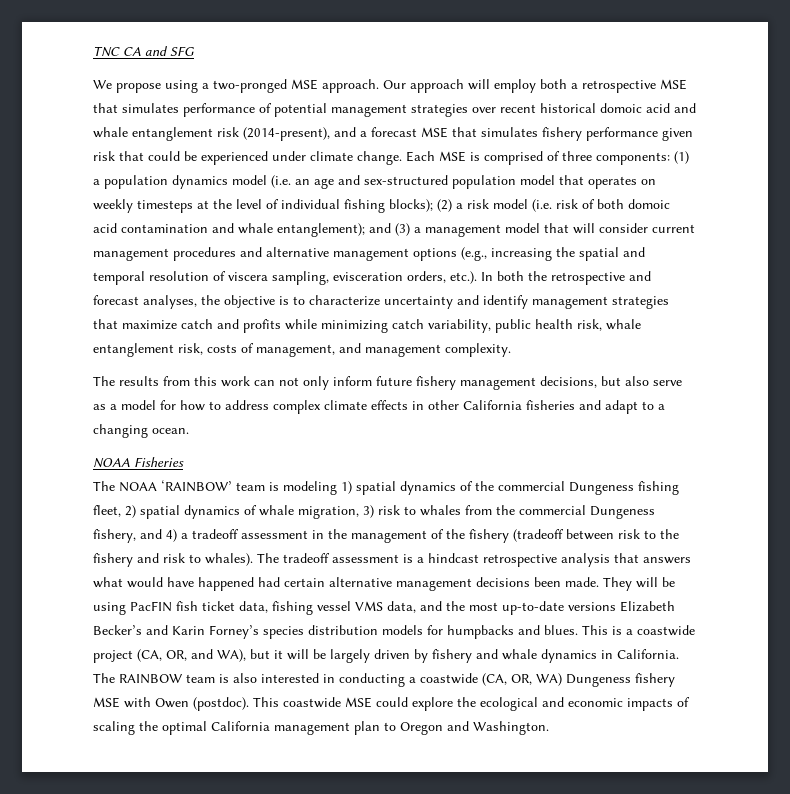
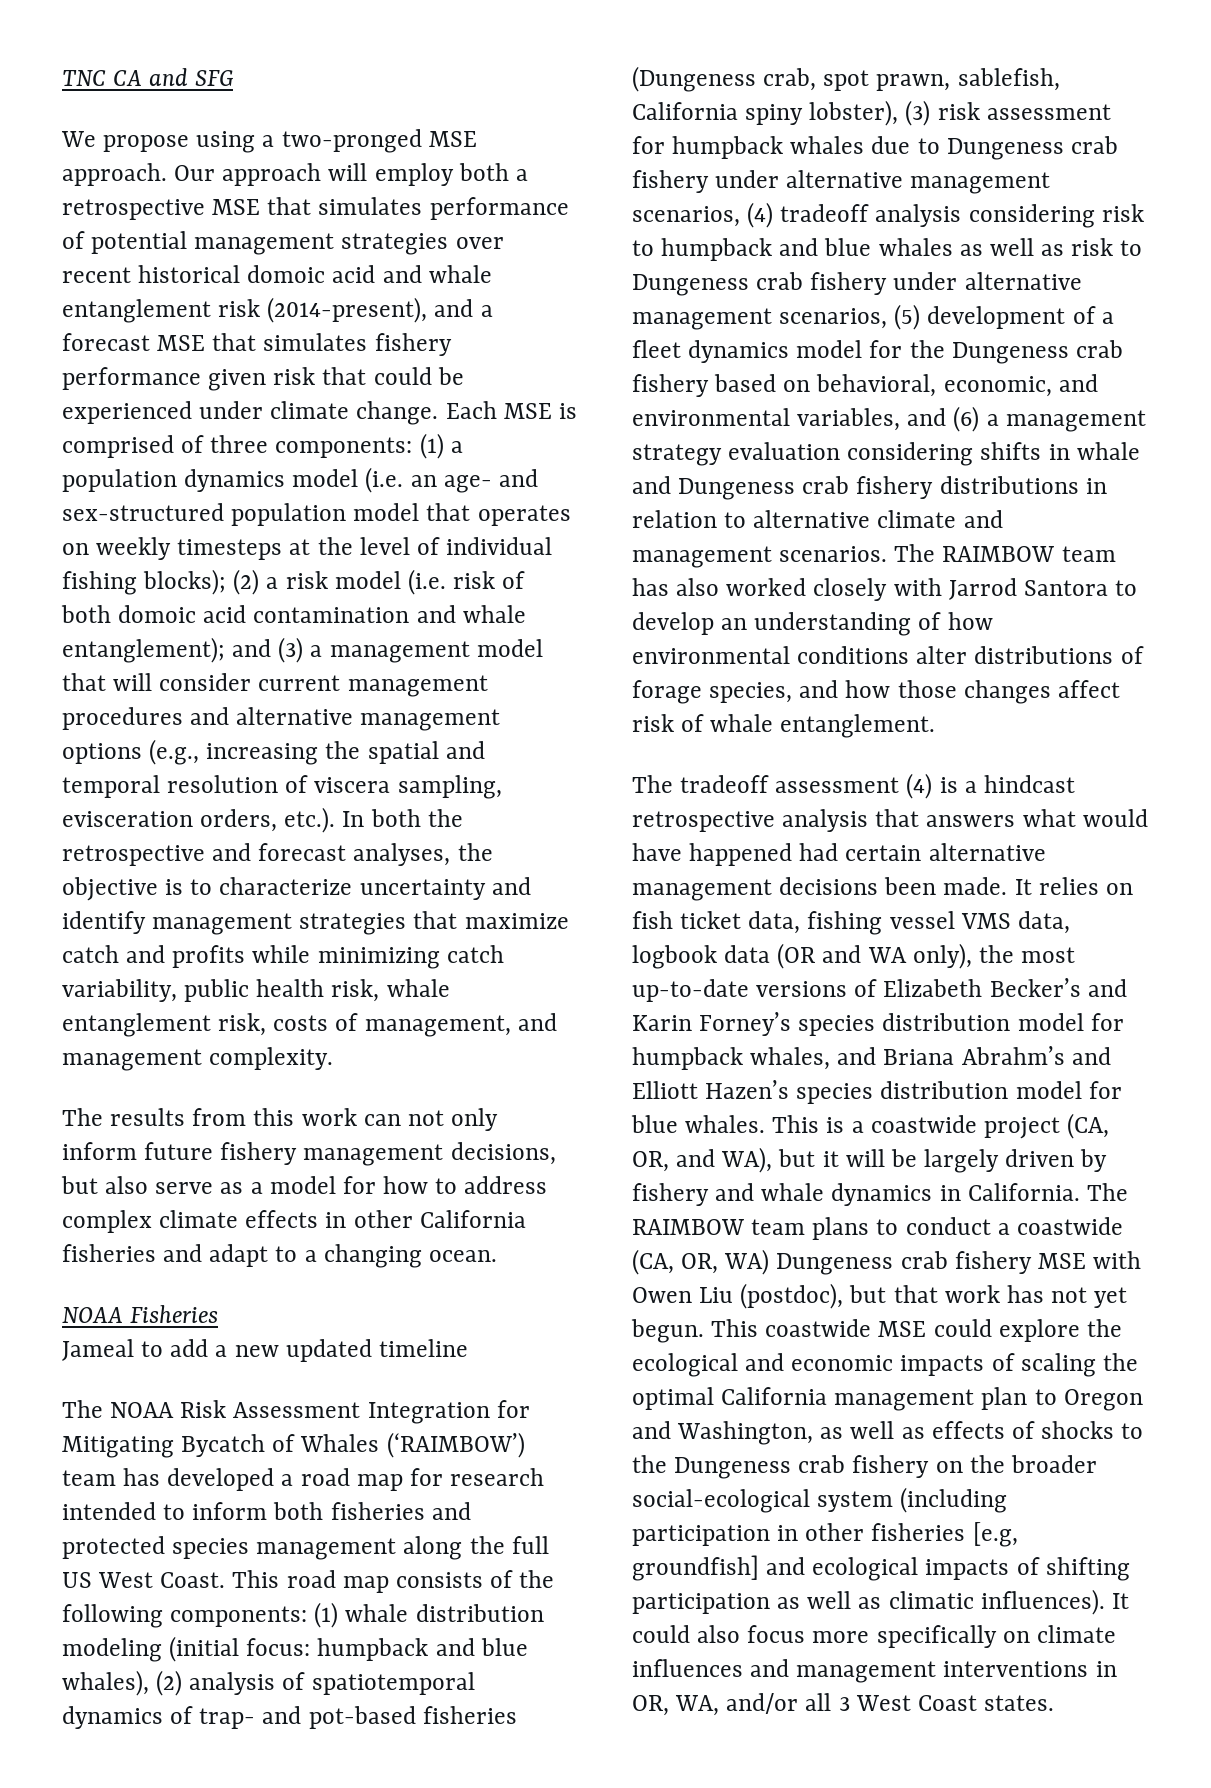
- (1) a population dynamics model (i.e. an age and sex-structured population model that operates on weekly timesteps at the level of individual fishing blocks);
+ (1) a population dynamics model (i.e. an age- and sex-structured population model that operates on weekly timesteps at the level of individual fishing blocks);
- The NOAA ‘RAINBOW’ team is modeling 1) spatial dynamics of the commercial Dungeness fishing fleet, 2) spatial dynamics of whale migration, 3) risk to whales from the commercial Dungeness fishery, and 4) a tradeoff assessment in the management of the fishery (tradeoff between risk to the fishery and risk to whales). The tradeoff assessment is a hindcast retrospective analysis that answers what would have happened had certain alternative management decisions been made.
+ Jameal to add a new updated timeline
+ The NOAA Risk Assessment Integration for Mitigating Bycatch of Whales (‘RAIMBOW’) team has developed a road map for research intended to inform both fisheries and protected species management along the full US West Coast. This road map consists of the following components: (1) whale distribution modeling (initial focus: humpback and blue whales), (2) analysis of spatiotemporal dynamics of trap- and pot-based fisheries (Dungeness crab, spot prawn, sablefish, California spiny lobster), (3) risk assessment for humpback whales due to Dungeness crab fishery under alternative management scenarios, (4) tradeoff analysis considering risk to humpback and blue whales as well as risk to Dungeness crab fishery under alternative management scenarios, (5) development of a fleet dynamics model for the Dungeness crab fishery based on behavioral, economic, and environmental variables, and (6) a management strategy evaluation considering shifts in whale and Dungeness crab fishery distributions in relation to alternative climate and management scenarios. The RAIMBOW team has also worked closely with Jarrod Santora to develop an understanding of how environmental conditions alter distributions of forage species, and how those changes affect risk of whale entanglement.
+ The tradeoff assessment (4) is a hindcast retrospective analysis that answers what would have happened had certain alternative management decisions been made.
- They will be using PacFIN fish ticket data, fishing vessel VMS data, and the most up-to-date versions Elizabeth Becker’s and Karin Forney’s species distribution models for humpbacks and blues.
+ It relies on fish ticket data, fishing vessel VMS data, logbook data (OR and WA only), the most up-to-date versions of Elizabeth Becker’s and Karin Forney’s species distribution model for humpback whales, and Briana Abrahm’s and Elliott Hazen’s species distribution model for blue whales.
- The RAINBOW team is also interested in conducting a coastwide (CA, OR, WA) Dungeness fishery MSE with Owen (postdoc).
+ The RAIMBOW team plans to conduct a coastwide (CA, OR, WA) Dungeness crab fishery MSE with Owen Liu (postdoc), but that work has not yet begun.
- This coastwide MSE could explore the ecological and economic impacts of scaling the optimal California management plan to Oregon and Washington.
+ This coastwide MSE could explore the ecological and economic impacts of scaling the optimal California management plan to Oregon and Washington, as well as effects of shocks to the Dungeness crab fishery on the broader social-ecological system (including participation in other fisheries [e.g, groundfish] and ecological impacts of shifting participation as well as climatic influences). It could also focus more specifically on climate influences and management interventions in OR, WA, and/or all 3 West Coast states.

